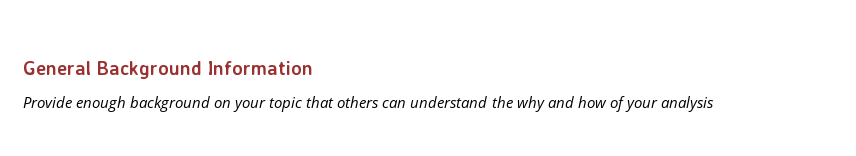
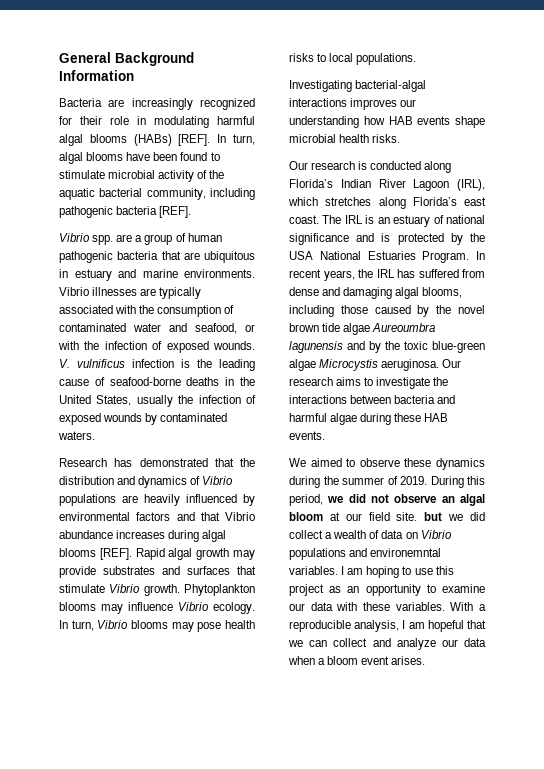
- Provide enough background on your topic that others can understand the why and how of your analysis
+ Bacteria are increasingly recognized for their role in modulating harmful algal blooms (HABs) [REF]. In turn, algal blooms have been found to stimulate microbial activity of the aquatic bacterial community, including pathogenic bacteria [REF].
+ Vibrio spp. are a group of human pathogenic bacteria that are ubiquitous in estuary and marine environments. Vibrio illnesses are typically associated with the consumption of contaminated water and seafood, or with the infection of exposed wounds. V. vulnificus infection is the leading cause of seafood-borne deaths in the United States, usually the infection of exposed wounds by contaminated waters.
+ Research has demonstrated that the distribution and dynamics of Vibrio populations are heavily influenced by environmental factors and that Vibrio abundance increases during algal blooms [REF]. Rapid algal growth may provide substrates and surfaces that stimulate Vibrio growth. Phytoplankton blooms may influence Vibrio ecology. In turn, Vibrio blooms may pose health risks to local populations.
+ Investigating bacterial-algal interactions improves our understanding how HAB events shape microbial health risks.
+ Our research is conducted along Florida’s Indian River Lagoon (IRL), which stretches along Florida’s east coast. The IRL is an estuary of national significance and is protected by the USA National Estuaries Program. In recent years, the IRL has suffered from dense and damaging algal blooms, including those caused by the novel brown tide algae Aureoumbra lagunensis and by the toxic blue-green algae Microcystis aeruginosa. Our research aims to investigate the interactions between bacteria and harmful algae during these HAB events.
+ We aimed to observe these dynamics during the summer of 2019. During this period, we did not observe an algal bloom at our field site. but we did collect a wealth of data on Vibrio populations and environemntal variables. I am hoping to use this project as an opportunity to examine our data with these variables. With a reproducible analysis, I am hopeful that we can collect and analyze our data when a bloom event arises.

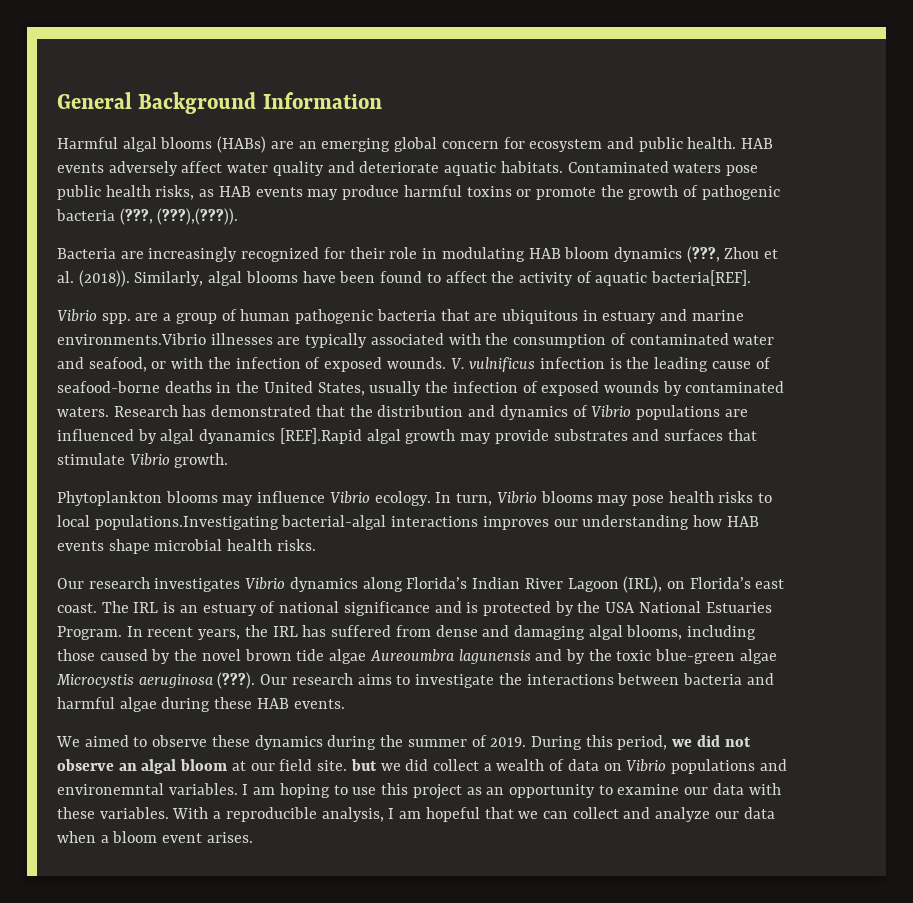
+ Harmful algal blooms (HABs) are an emerging global concern for ecosystem and public health. HAB events adversely affect water quality and deteriorate aquatic habitats. Contaminated waters pose public health risks, as HAB events may produce harmful toxins or promote the growth of pathogenic bacteria (???, (???),(???)).
- Bacteria are increasingly recognized for their role in modulating harmful algal blooms (HABs) [REF]. In turn, algal blooms have been found to stimulate microbial activity of the aquatic bacterial community, including pathogenic bacteria [REF].
+ Bacteria are increasingly recognized for their role in modulating HAB bloom dynamics (???, Zhou et al. (2018)). Similarly, algal blooms have been found to affect the activity of aquatic bacteria[REF].
- Vibrio spp. are a group of human pathogenic bacteria that are ubiquitous in estuary and marine environments. Vibrio illnesses are typically associated with the consumption of contaminated water and seafood, or with the infection of exposed wounds.
+ Vibrio spp. are a group of human pathogenic bacteria that are ubiquitous in estuary and marine environments.Vibrio illnesses are typically associated with the consumption of contaminated water and seafood, or with the infection of exposed wounds.
- V. vulnificus infection is the leading cause of seafood-borne deaths in the United States, usually the infection of exposed wounds by contaminated waters.
- Research has demonstrated that the distribution and dynamics of Vibrio populations are heavily influenced by environmental factors and that Vibrio abundance increases during algal blooms [REF]. Rapid algal growth may provide substrates and surfaces that stimulate Vibrio growth. Phytoplankton blooms may influence Vibrio ecology.
+ V. vulnificus infection is the leading cause of seafood-borne deaths in the United States, usually the infection of exposed wounds by contaminated waters. Research has demonstrated that the distribution and dynamics of Vibrio populations are influenced by algal dyanamics [REF].Rapid algal growth may provide substrates and surfaces that stimulate Vibrio growth.
+ Phytoplankton blooms may influence Vibrio ecology.
- In turn, Vibrio blooms may pose health risks to local populations.
- Investigating bacterial-algal interactions improves our understanding how HAB events shape microbial health risks.
+ In turn, Vibrio blooms may pose health risks to local populations.Investigating bacterial-algal interactions improves our understanding how HAB events shape microbial health risks.
- Our research is conducted along Florida’s Indian River Lagoon (IRL), which stretches along Florida’s east coast.
+ Our research investigates Vibrio dynamics along Florida’s Indian River Lagoon (IRL), on Florida’s east coast.
- In recent years, the IRL has suffered from dense and damaging algal blooms, including those caused by the novel brown tide algae Aureoumbra lagunensis and by the toxic blue-green algae Microcystis aeruginosa.
+ In recent years, the IRL has suffered from dense and damaging algal blooms, including those caused by the novel brown tide algae Aureoumbra lagunensis and by the toxic blue-green algae Microcystis aeruginosa (???).

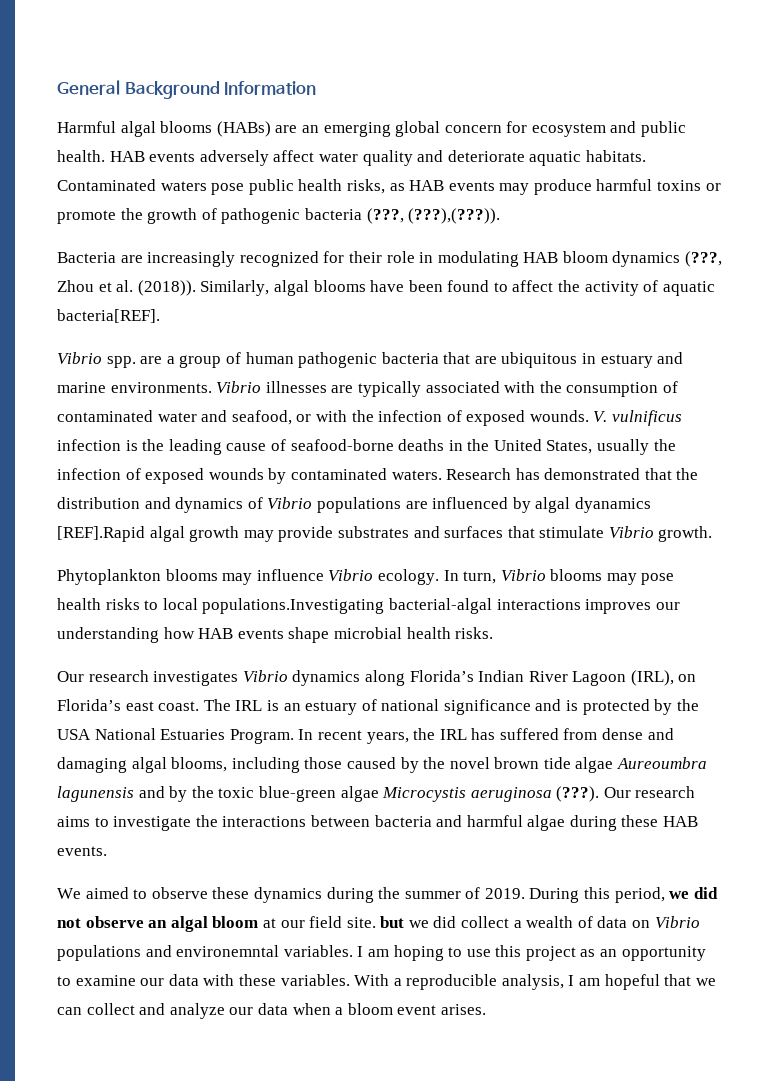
- Vibrio spp. are a group of human pathogenic bacteria that are ubiquitous in estuary and marine environments.Vibrio illnesses are typically associated with the consumption of contaminated water and seafood, or with the infection of exposed wounds.
+ Vibrio spp. are a group of human pathogenic bacteria that are ubiquitous in estuary and marine environments. Vibrio illnesses are typically associated with the consumption of contaminated water and seafood, or with the infection of exposed wounds.

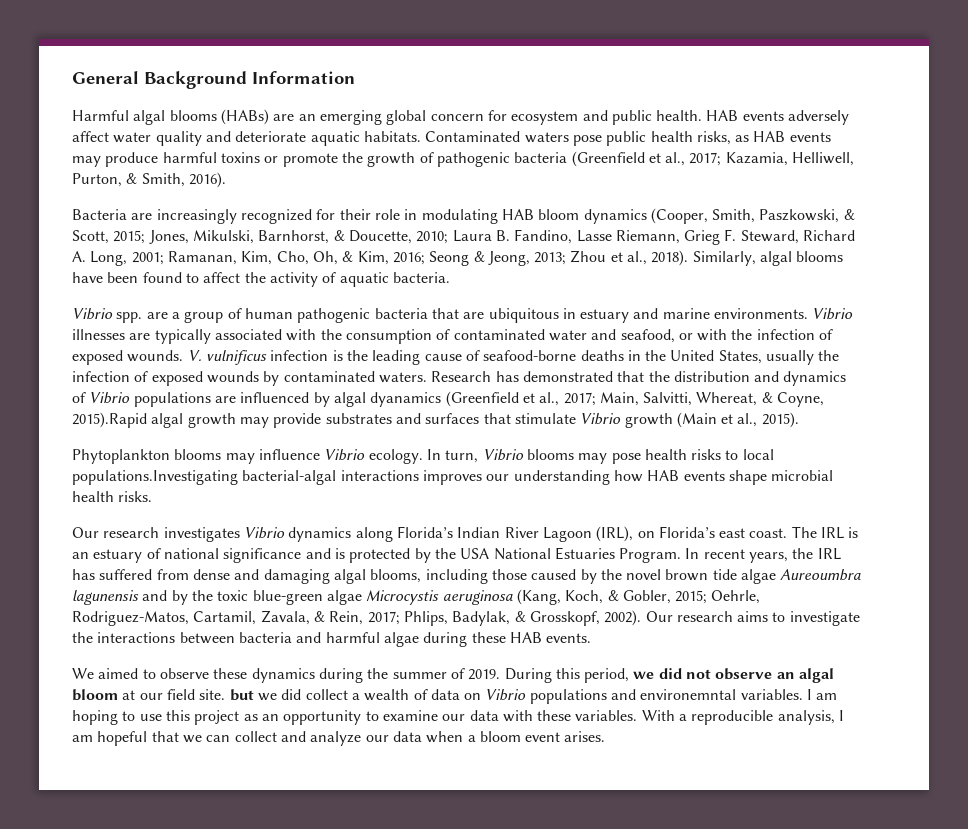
- Contaminated waters pose public health risks, as HAB events may produce harmful toxins or promote the growth of pathogenic bacteria (???, (???),(???)).
+ Contaminated waters pose public health risks, as HAB events may produce harmful toxins or promote the growth of pathogenic bacteria (Greenfield et al., 2017; Kazamia, Helliwell, Purton, & Smith, 2016).
- Bacteria are increasingly recognized for their role in modulating HAB bloom dynamics (???, Zhou et al. (2018)).
+ Bacteria are increasingly recognized for their role in modulating HAB bloom dynamics (Cooper, Smith, Paszkowski, & Scott, 2015; Jones, Mikulski, Barnhorst, & Doucette, 2010; Laura B. Fandino, Lasse Riemann, Grieg F. Steward, Richard A. Long, 2001; Ramanan, Kim, Cho, Oh, & Kim, 2016; Seong & Jeong, 2013; Zhou et al., 2018).
- Similarly, algal blooms have been found to affect the activity of aquatic bacteria[REF].
+ Similarly, algal blooms have been found to affect the activity of aquatic bacteria.
- Research has demonstrated that the distribution and dynamics of Vibrio populations are influenced by algal dyanamics [REF].Rapid algal growth may provide substrates and surfaces that stimulate Vibrio growth.
+ Research has demonstrated that the distribution and dynamics of Vibrio populations are influenced by algal dyanamics (Greenfield et al., 2017; Main, Salvitti, Whereat, & Coyne, 2015).Rapid algal growth may provide substrates and surfaces that stimulate Vibrio growth (Main et al., 2015).
- In recent years, the IRL has suffered from dense and damaging algal blooms, including those caused by the novel brown tide algae Aureoumbra lagunensis and by the toxic blue-green algae Microcystis aeruginosa (???).
+ In recent years, the IRL has suffered from dense and damaging algal blooms, including those caused by the novel brown tide algae Aureoumbra lagunensis and by the toxic blue-green algae Microcystis aeruginosa (Kang, Koch, & Gobler, 2015; Oehrle, Rodriguez-Matos, Cartamil, Zavala, & Rein, 2017; Phlips, Badylak, & Grosskopf, 2002).

